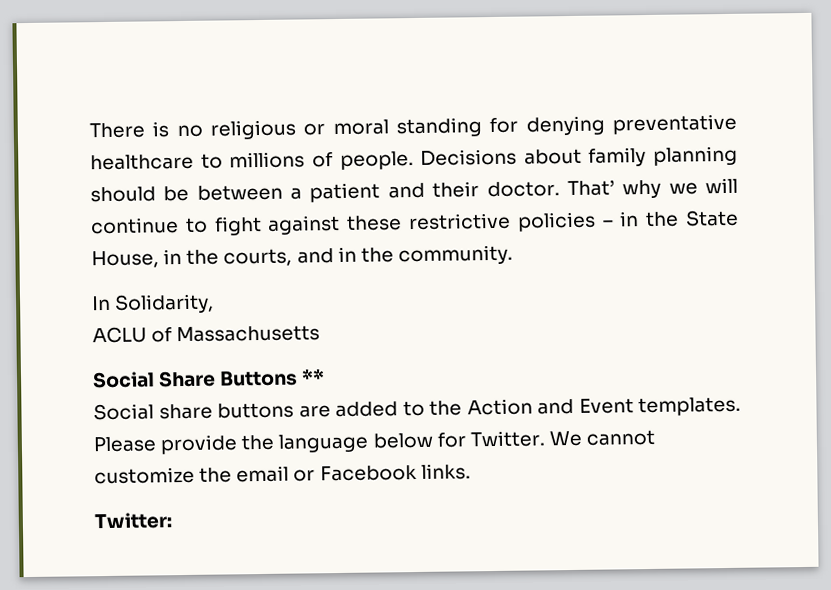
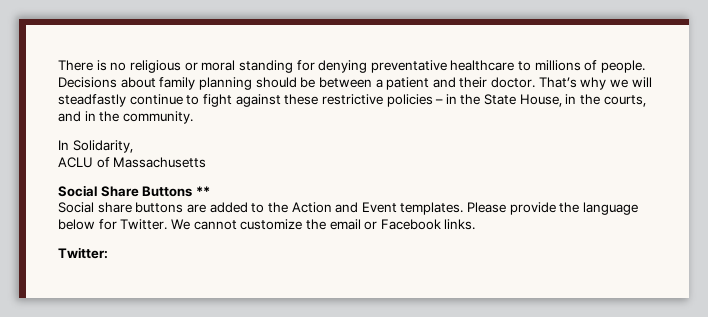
- That’ why we will continue to fight against these restrictive policies – in the State House, in the courts, and in the community.
+ That’s why we will steadfastly continue to fight against these restrictive policies – in the State House, in the courts, and in the community.

